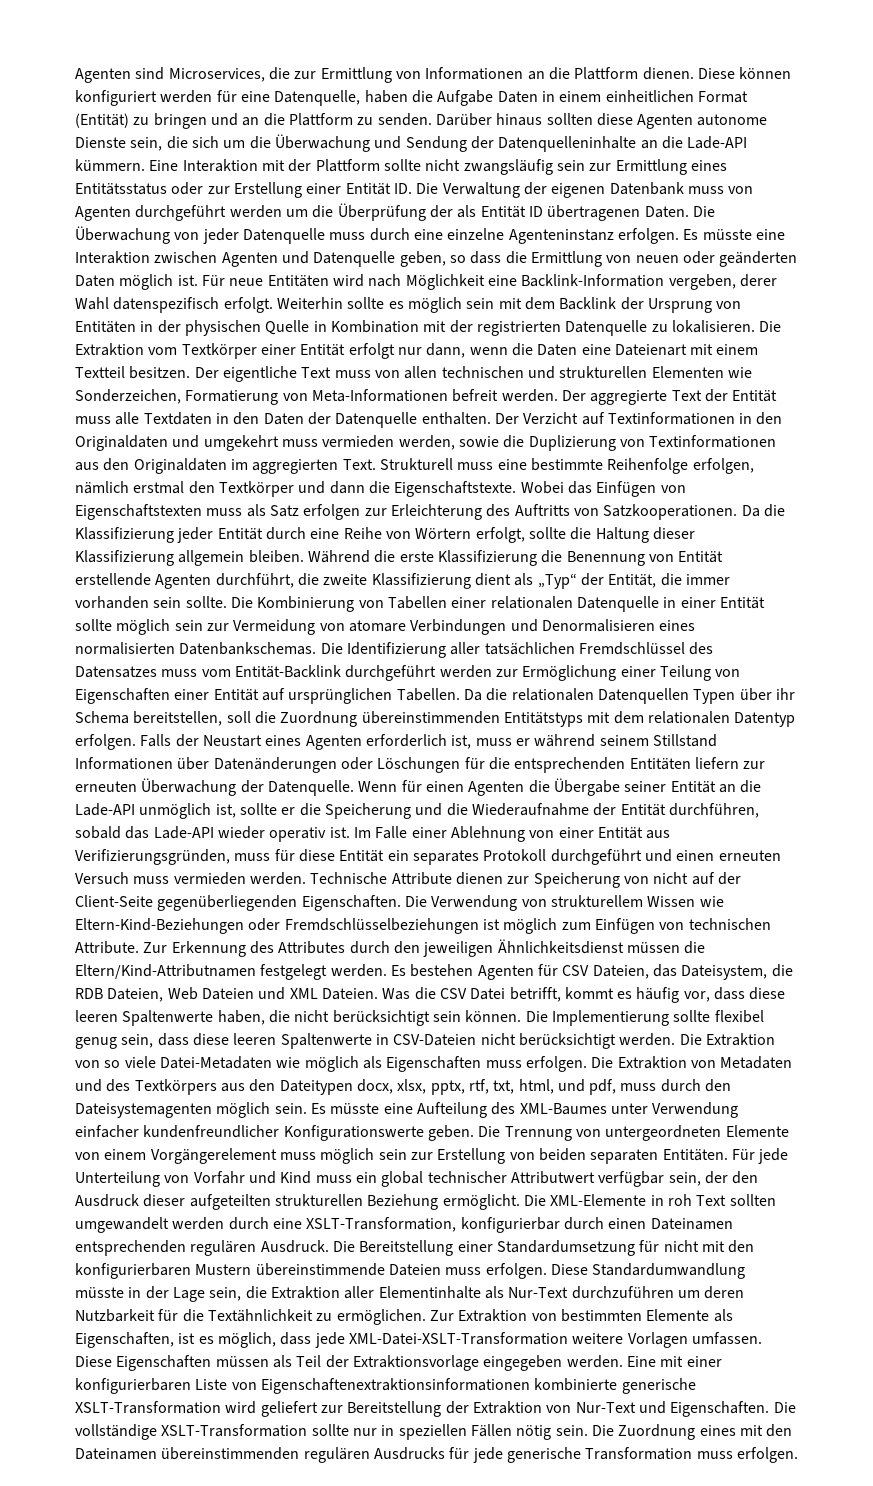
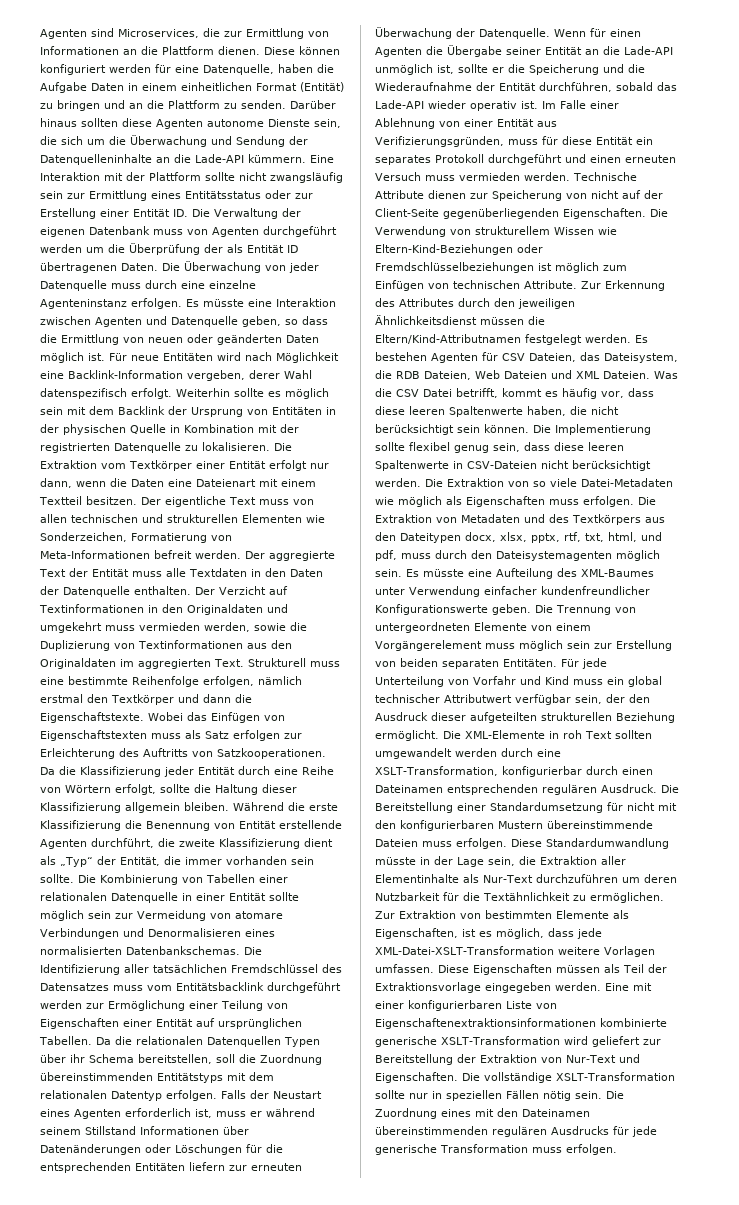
- Die Identifizierung aller tatsächlichen Fremdschlüssel des Datensatzes muss vom Entität-Backlink durchgeführt werden zur Ermöglichung einer Teilung von Eigenschaften einer Entität auf ursprünglichen Tabellen.
+ Die Identifizierung aller tatsächlichen Fremdschlüssel des Datensatzes muss vom Entitätsbacklink durchgeführt werden zur Ermöglichung einer Teilung von Eigenschaften einer Entität auf ursprünglichen Tabellen.

